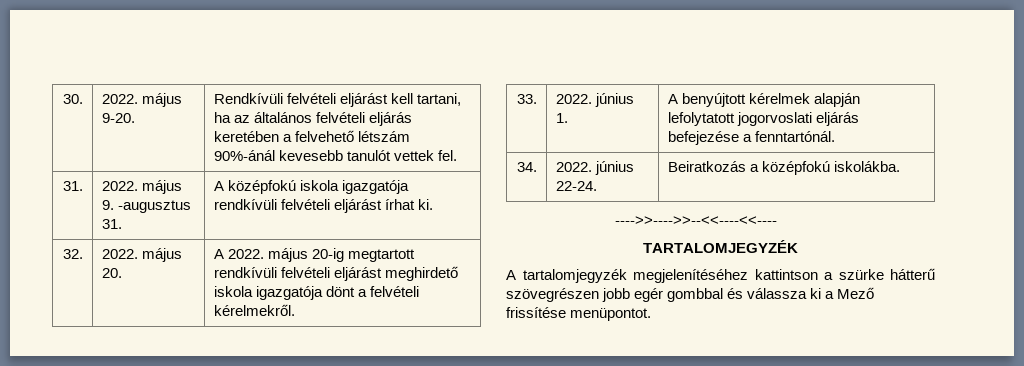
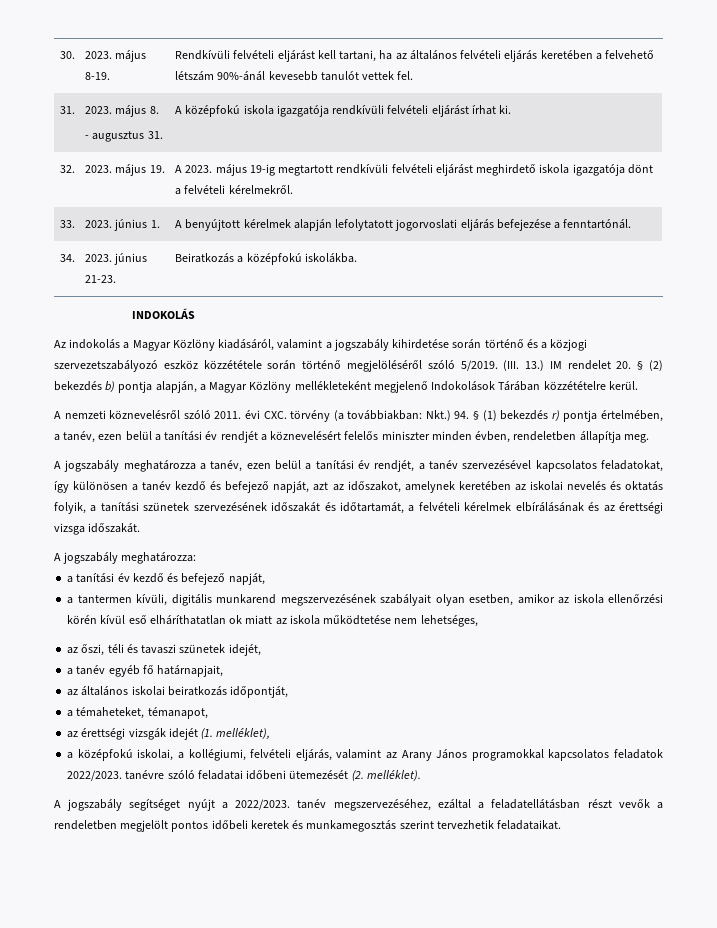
- 30. | 2022. május 9-20. | Rendkívüli felvételi eljárást kell tartani, ha az általános felvételi eljárás keretében a felvehető létszám 90%-ánál kevesebb tanulót vettek fel.
+ 30. | 2023. május 8-19. | Rendkívüli felvételi eljárást kell tartani, ha az általános felvételi eljárás keretében a felvehető létszám 90%-ánál kevesebb tanulót vettek fel.
- 31. | 2022. május 9. -augusztus 31. | A középfokú iskola igazgatója rendkívüli felvételi eljárást írhat ki.
+ 31. | 2023. május 8.
+ - augusztus 31. | A középfokú iskola igazgatója rendkívüli felvételi eljárást írhat ki.
- 32. | 2022. május 20. | A 2022. május 20-ig megtartott rendkívüli felvételi eljárást meghirdető iskola igazgatója dönt a felvételi kérelmekről.
+ 32. | 2023. május 19. | A 2023. május 19-ig megtartott rendkívüli felvételi eljárást meghirdető iskola igazgatója dönt a felvételi kérelmekről.
- 33. | 2022. június 1. | A benyújtott kérelmek alapján lefolytatott jogorvoslati eljárás befejezése a fenntartónál.
+ 33. | 2023. június 1. | A benyújtott kérelmek alapján lefolytatott jogorvoslati eljárás befejezése a fenntartónál.
- 34. | 2022. június 22-24. | Beiratkozás a középfokú iskolákba.
+ 34. | 2023. június 21-23. | Beiratkozás a középfokú iskolákba.
- ---->>---->>--<<----<<----
- TARTALOMJEGYZÉK
- A tartalomjegyzék megjelenítéséhez kattintson a szürke hátterű szövegrészen jobb egér gombbal és válassza ki a Mező frissítése menüpontot.
+ INDOKOLÁS
+ Az indokolás a Magyar Közlöny kiadásáról, valamint a jogszabály kihirdetése során történő és a közjogi szervezetszabályozó eszköz közzététele során történő megjelöléséről szóló 5/2019. (III. 13.) IM rendelet 20. § (2) bekezdés b) pontja alapján, a Magyar Közlöny mellékleteként megjelenő Indokolások Tárában közzétételre kerül.
+ A nemzeti köznevelésről szóló 2011. évi CXC. törvény (a továbbiakban: Nkt.) 94. § (1) bekezdés r) pontja értelmében, a tanév, ezen belül a tanítási év rendjét a köznevelésért felelős miniszter minden évben, rendeletben állapítja meg.
+ A jogszabály meghatározza a tanév, ezen belül a tanítási év rendjét, a tanév szervezésével kapcsolatos feladatokat, így különösen a tanév kezdő és befejező napját, azt az időszakot, amelynek keretében az iskolai nevelés és oktatás folyik, a tanítási szünetek szervezésének időszakát és időtartamát, a felvételi kérelmek elbírálásának és az érettségi vizsga időszakát.
+ A jogszabály meghatározza:
+ a tanítási év kezdő és befejező napját,
+ a tantermen kívüli, digitális munkarend megszervezésének szabályait olyan esetben, amikor az iskola ellenőrzési körén kívül eső elháríthatatlan ok miatt az iskola működtetése nem lehetséges,
+ az őszi, téli és tavaszi szünetek idejét,
+ a tanév egyéb fő határnapjait,
+ az általános iskolai beiratkozás időpontját,
+ a témaheteket, témanapot,
+ az érettségi vizsgák idejét (1. melléklet),
+ a középfokú iskolai, a kollégiumi, felvételi eljárás, valamint az Arany János programokkal kapcsolatos feladatok 2022/2023. tanévre szóló feladatai időbeni ütemezését (2. melléklet).
+ A jogszabály segítséget nyújt a 2022/2023. tanév megszervezéséhez, ezáltal a feladatellátásban részt vevők a rendeletben megjelölt pontos időbeli keretek és munkamegosztás szerint tervezhetik feladataikat.

